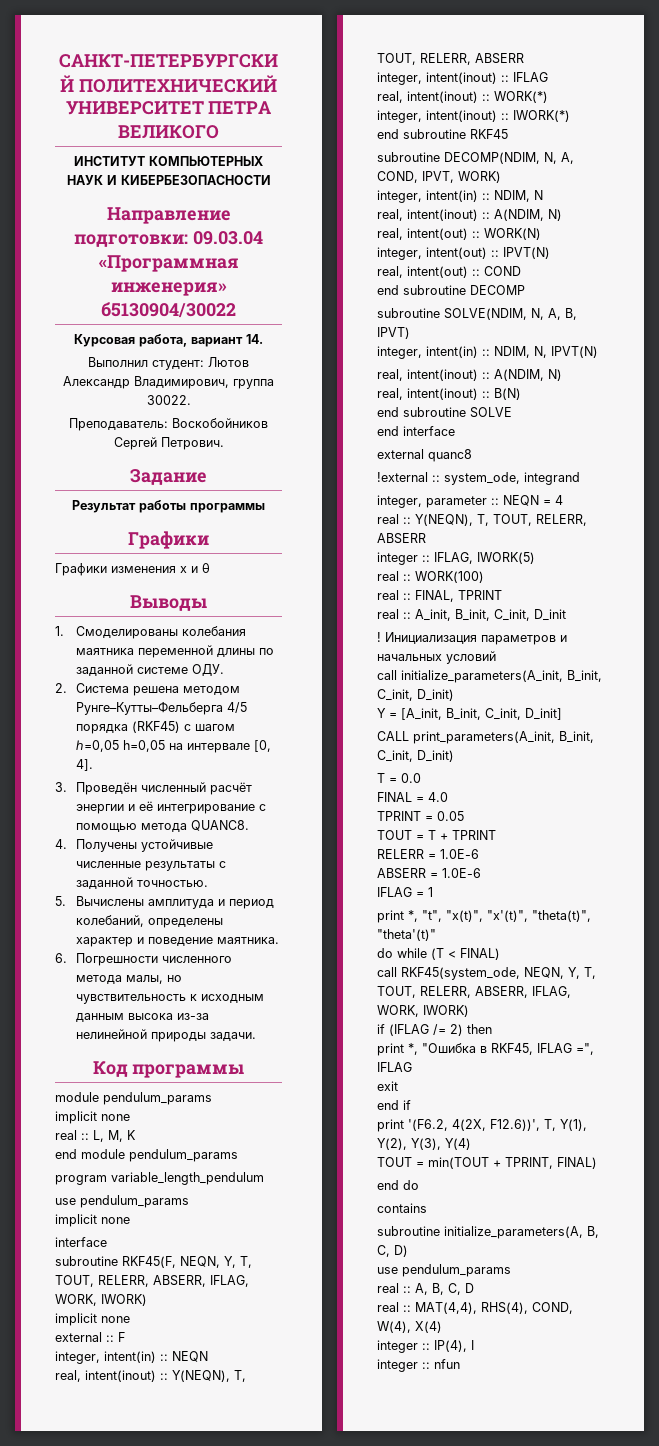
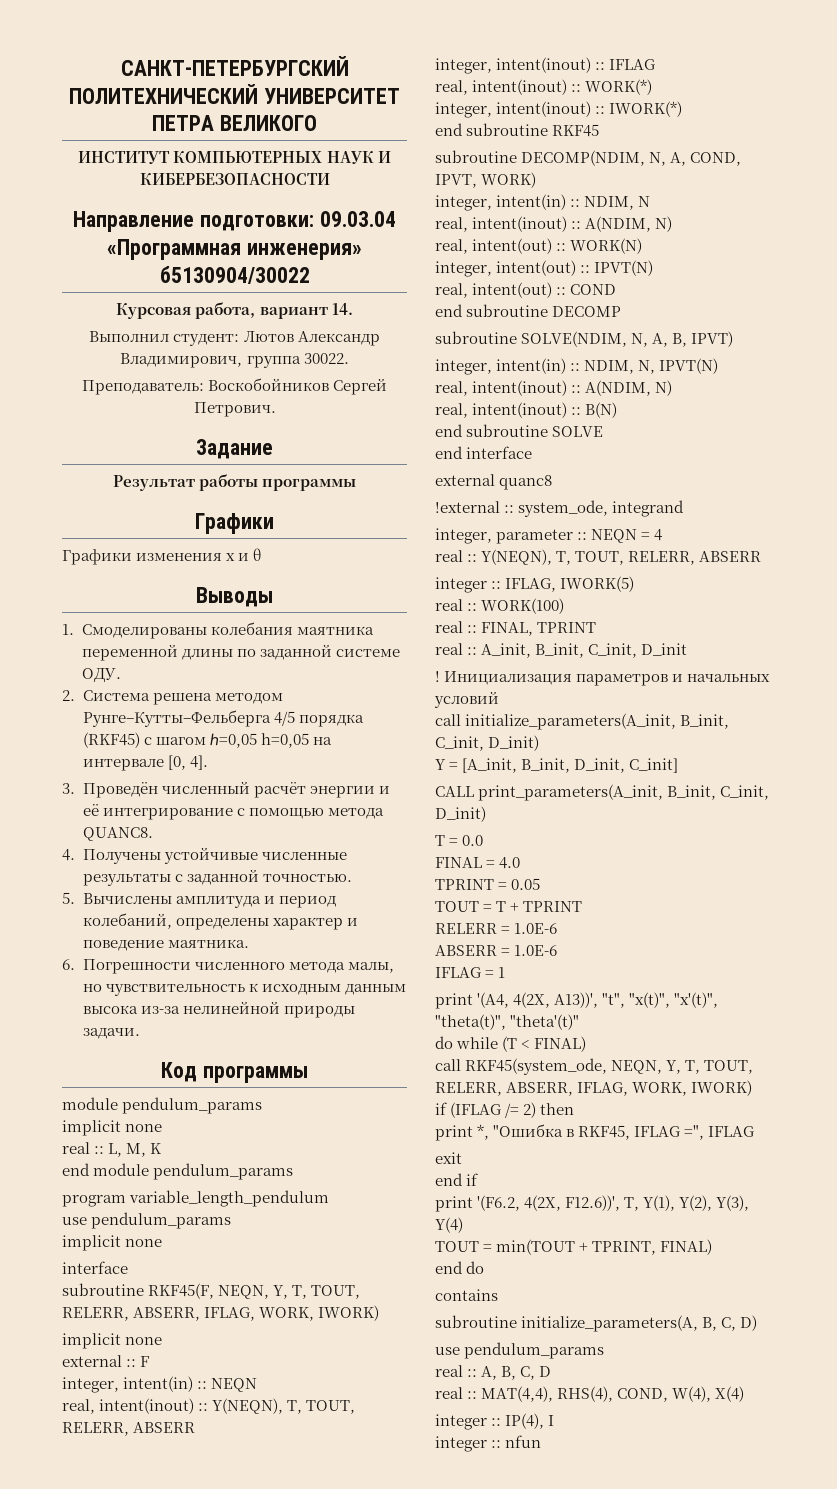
- Y = [A_init, B_init, C_init, D_init]
+ Y = [A_init, B_init, D_init, C_init]
- print *, "t", "x(t)", "x'(t)", "theta(t)", "theta'(t)"
+ print '(A4, 4(2X, A13))', "t", "x(t)", "x'(t)", "theta(t)", "theta'(t)"

